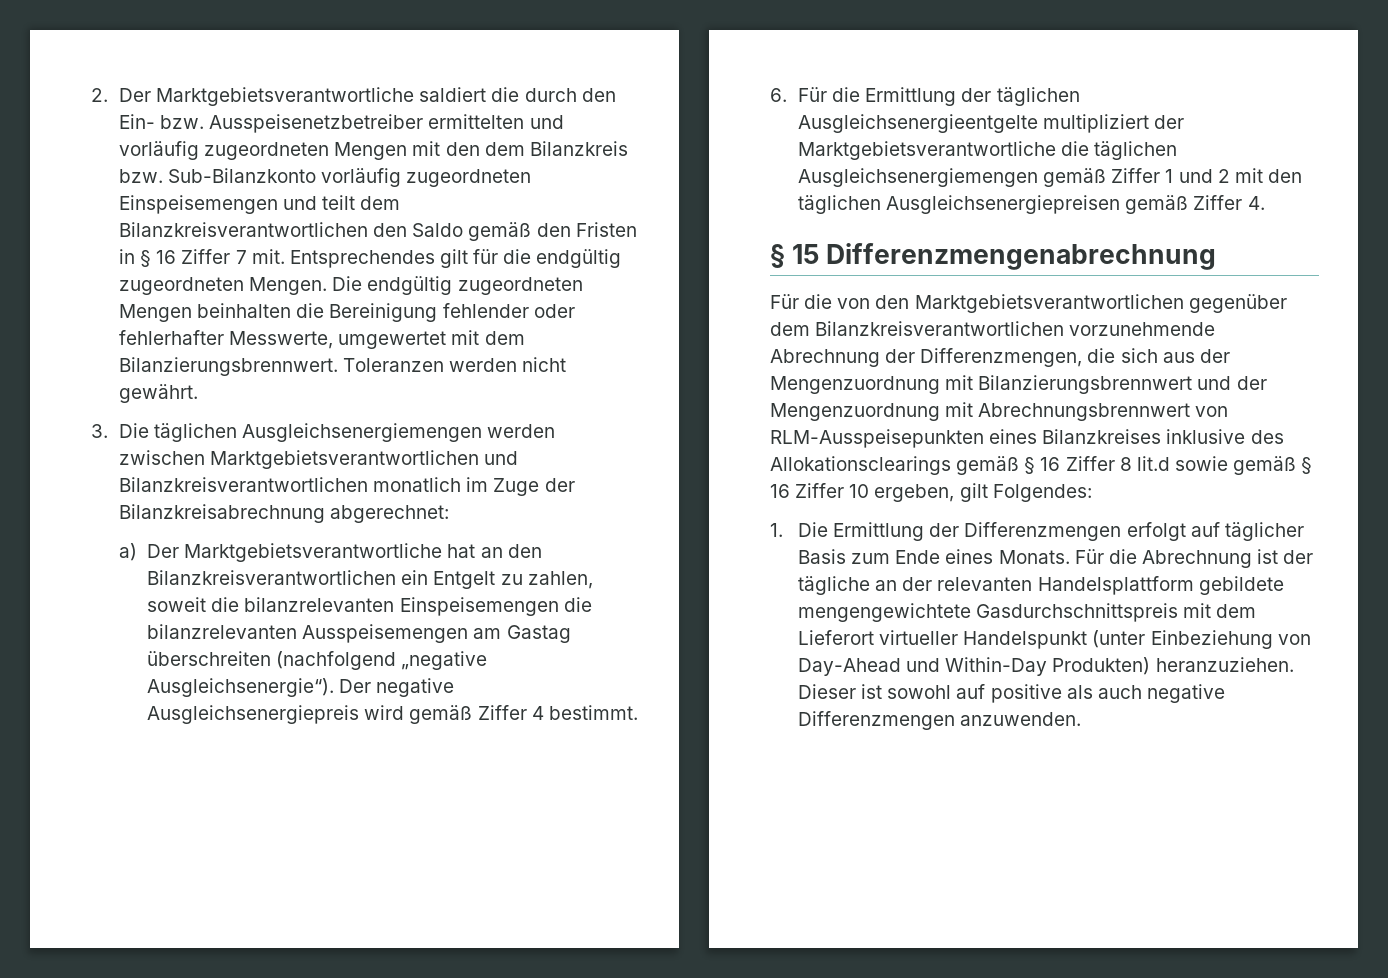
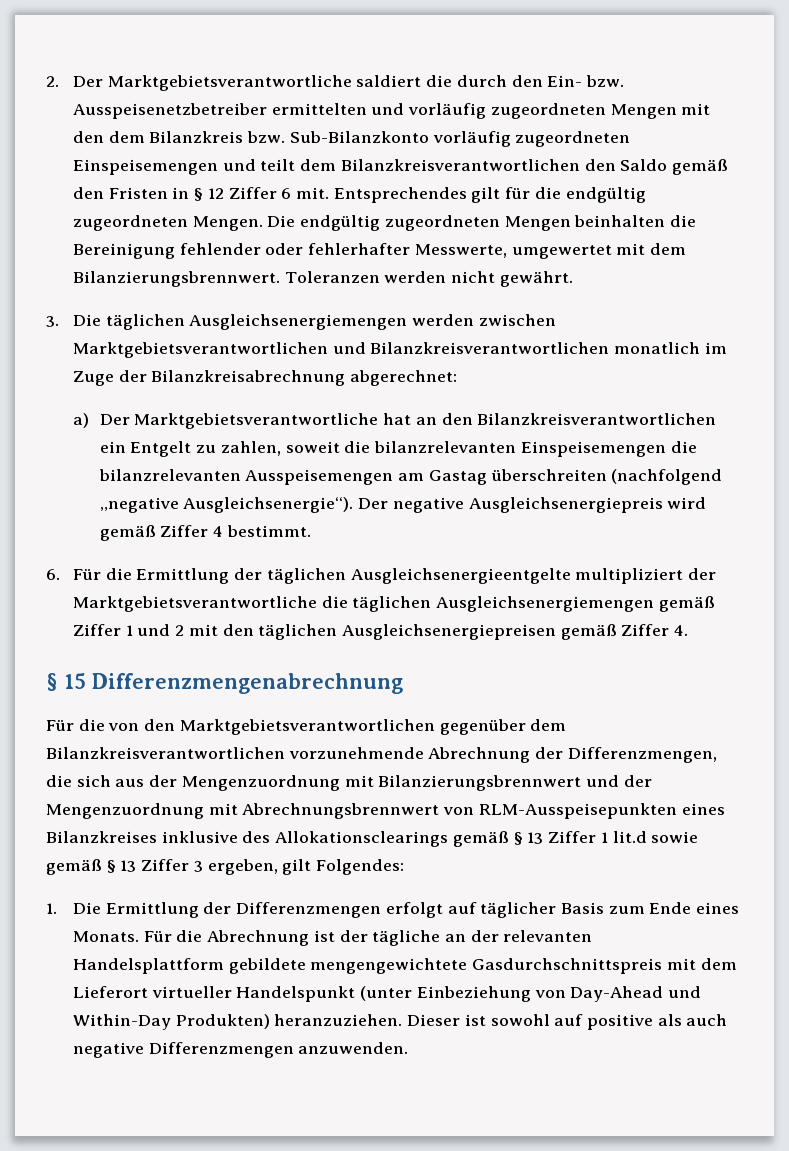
- 2. Der Marktgebietsverantwortliche saldiert die durch den Ein- bzw. Ausspeisenetzbetreiber ermittelten und vorläufig zugeordneten Mengen mit den dem Bilanzkreis bzw. Sub-Bilanzkonto vorläufig zugeordneten Einspeisemengen und teilt dem Bilanzkreisverantwortlichen den Saldo gemäß den Fristen in § 16 Ziffer 7 mit.
+ 2. Der Marktgebietsverantwortliche saldiert die durch den Ein- bzw. Ausspeisenetzbetreiber ermittelten und vorläufig zugeordneten Mengen mit den dem Bilanzkreis bzw. Sub-Bilanzkonto vorläufig zugeordneten Einspeisemengen und teilt dem Bilanzkreisverantwortlichen den Saldo gemäß den Fristen in § 12 Ziffer 6 mit.
- Für die von den Marktgebietsverantwortlichen gegenüber dem Bilanzkreisverantwortlichen vorzunehmende Abrechnung der Differenzmengen, die sich aus der Mengenzuordnung mit Bilanzierungsbrennwert und der Mengenzuordnung mit Abrechnungsbrennwert von RLM-Ausspeisepunkten eines Bilanzkreises inklusive des Allokationsclearings gemäß § 16 Ziffer 8 lit.d sowie gemäß § 16 Ziffer 10 ergeben, gilt Folgendes:
+ Für die von den Marktgebietsverantwortlichen gegenüber dem Bilanzkreisverantwortlichen vorzunehmende Abrechnung der Differenzmengen, die sich aus der Mengenzuordnung mit Bilanzierungsbrennwert und der Mengenzuordnung mit Abrechnungsbrennwert von RLM-Ausspeisepunkten eines Bilanzkreises inklusive des Allokationsclearings gemäß § 13 Ziffer 1 lit.d sowie gemäß § 13 Ziffer 3 ergeben, gilt Folgendes:

